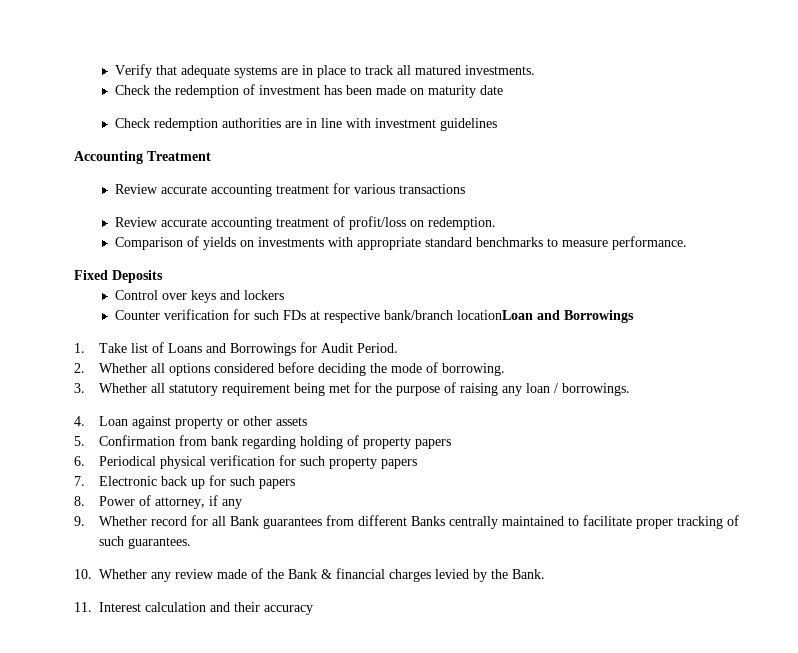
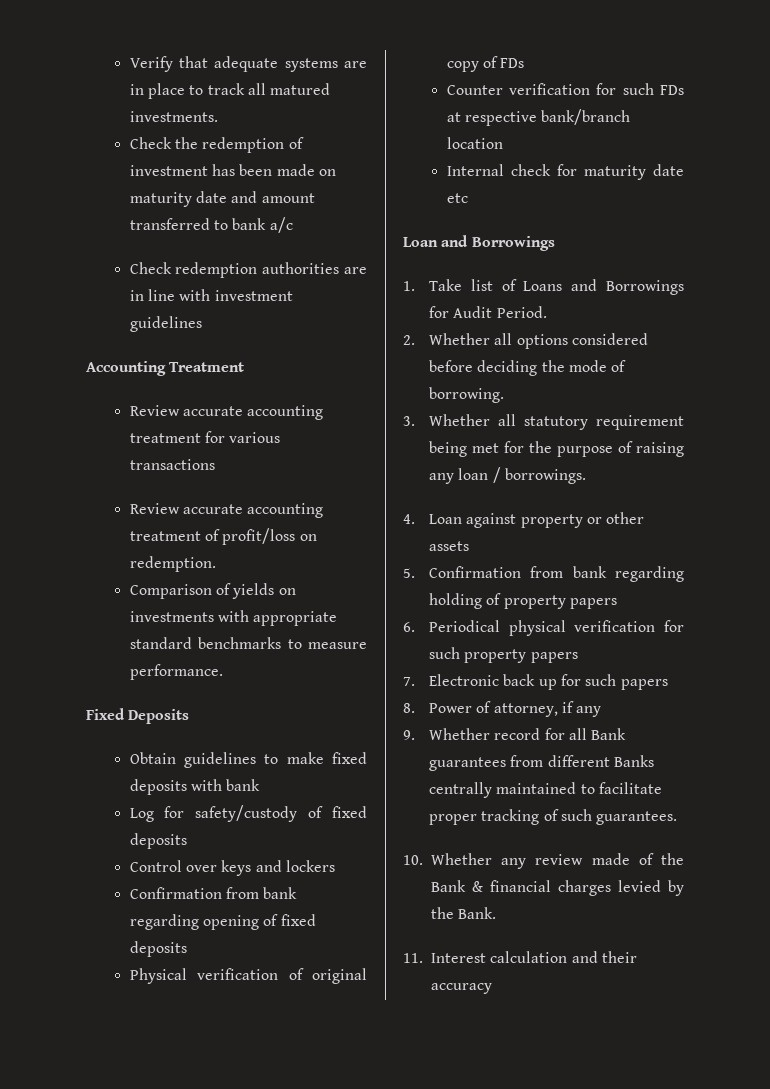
- Check the redemption of investment has been made on maturity date
+ Check the redemption of investment has been made on maturity date and amount transferred to bank a/c
+ Obtain guidelines to make fixed deposits with bank
+ Log for safety/custody of fixed deposits
+ Confirmation from bank regarding opening of fixed deposits
+ Physical verification of original copy of FDs
- Counter verification for such FDs at respective bank/branch locationLoan and Borrowings
+ Counter verification for such FDs at respective bank/branch location
+ Internal check for maturity date etc
+ Loan and Borrowings

